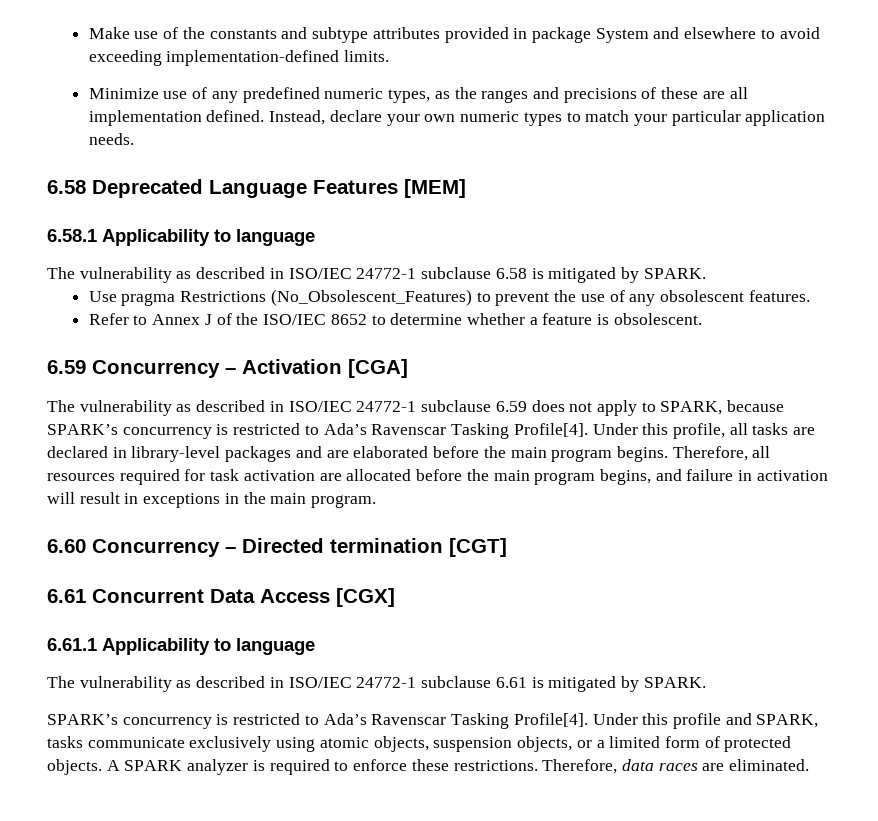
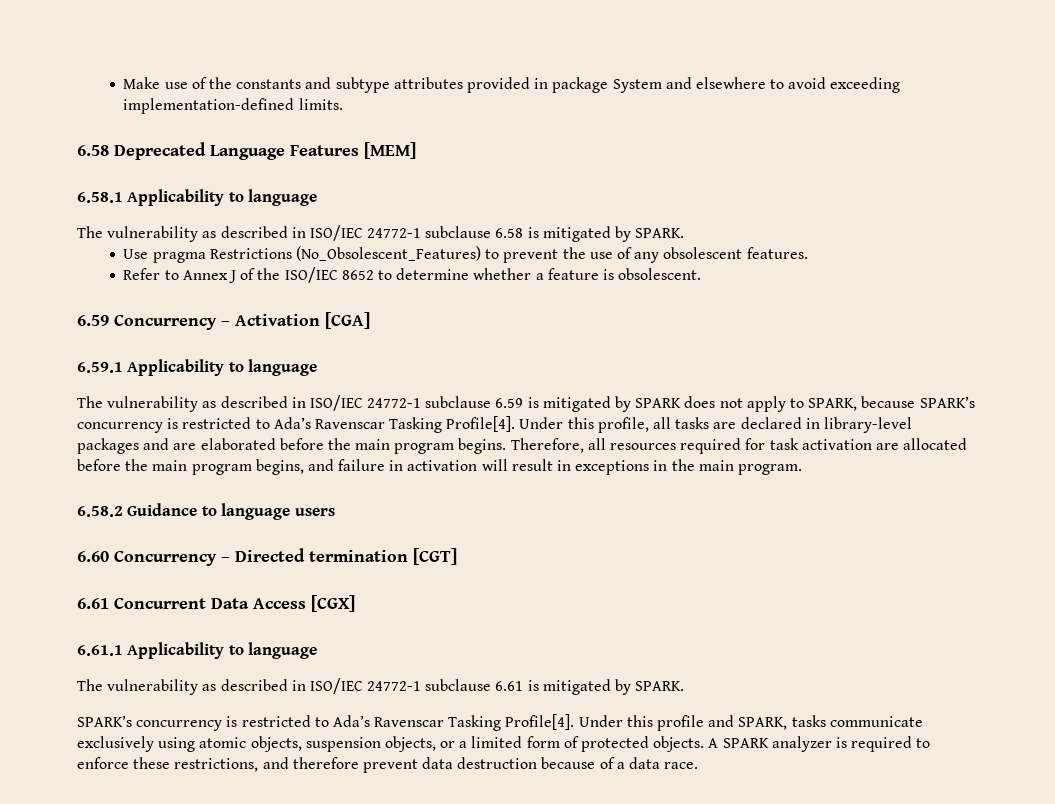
- Minimize use of any predefined numeric types, as the ranges and precisions of these are all implementation defined. Instead, declare your own numeric types to match your particular application needs.
+ 6.59.1 Applicability to language
- The vulnerability as described in ISO/IEC 24772-1 subclause 6.59 does not apply to SPARK, because SPARK’s concurrency is restricted to Ada’s Ravenscar Tasking Profile[4].
+ The vulnerability as described in ISO/IEC 24772-1 subclause 6.59 is mitigated by SPARK does not apply to SPARK, because SPARK’s concurrency is restricted to Ada’s Ravenscar Tasking Profile[4].
+ 6.58.2 Guidance to language users
- A SPARK analyzer is required to enforce these restrictions. Therefore, data races are eliminated.
+ A SPARK analyzer is required to enforce these restrictions, and therefore prevent data destruction because of a data race.

